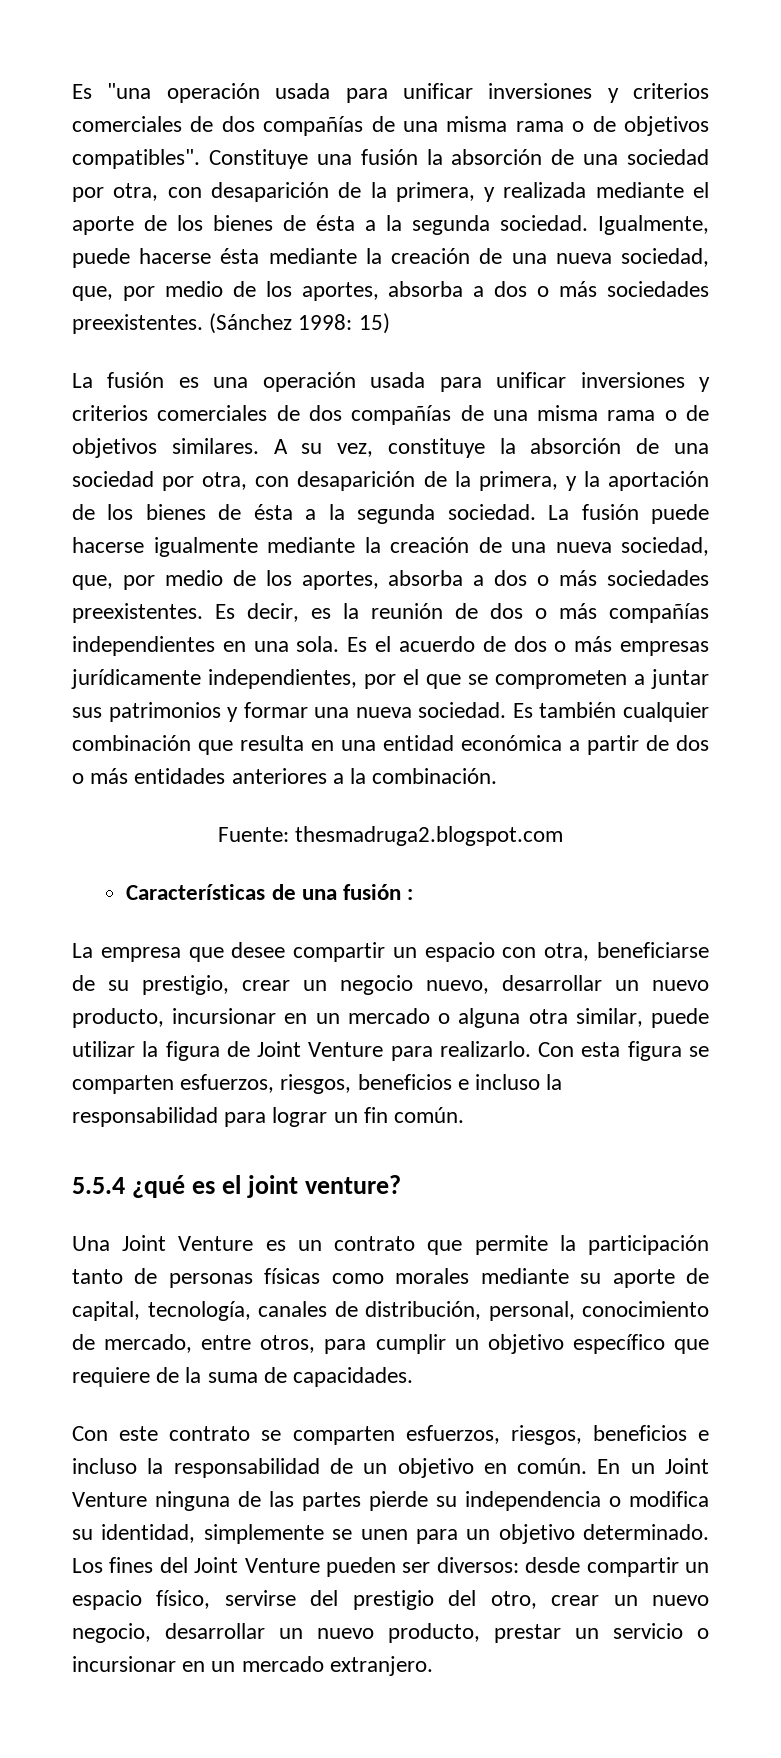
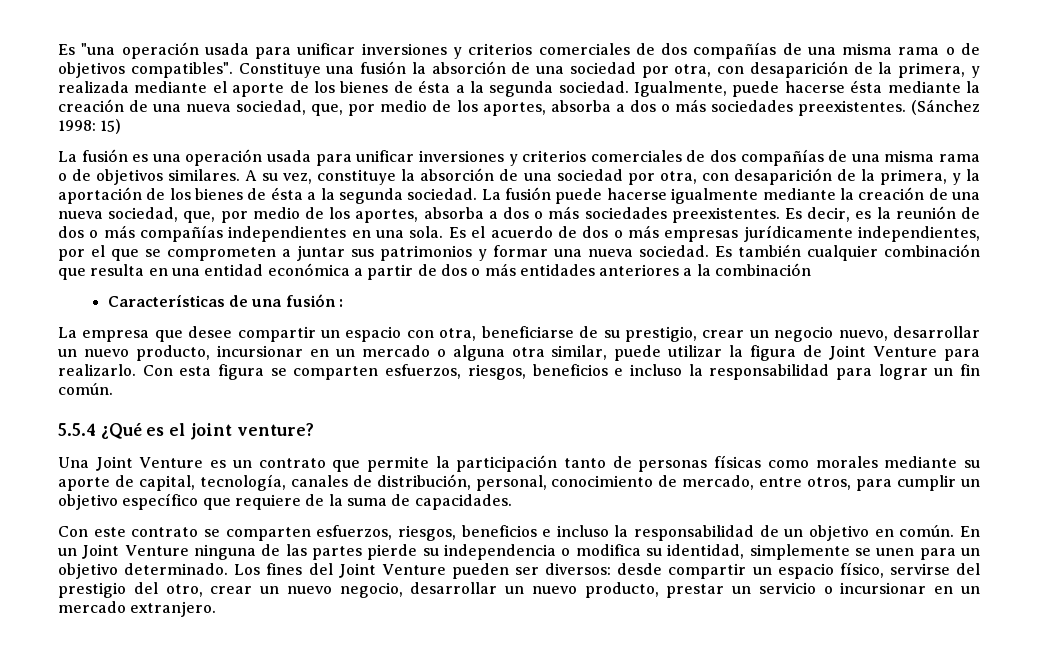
- Es también cualquier combinación que resulta en una entidad económica a partir de dos o más entidades anteriores a la combinación.
- Fuente: thesmadruga2.blogspot.com
+ Es también cualquier combinación que resulta en una entidad económica a partir de dos o más entidades anteriores a la combinación
- 5.5.4 ¿qué es el joint venture?
+ 5.5.4 ¿Qué es el joint venture?

